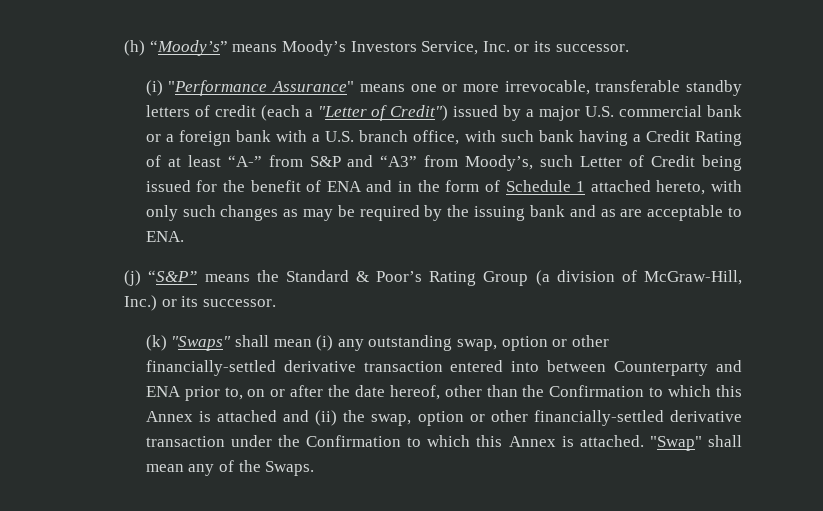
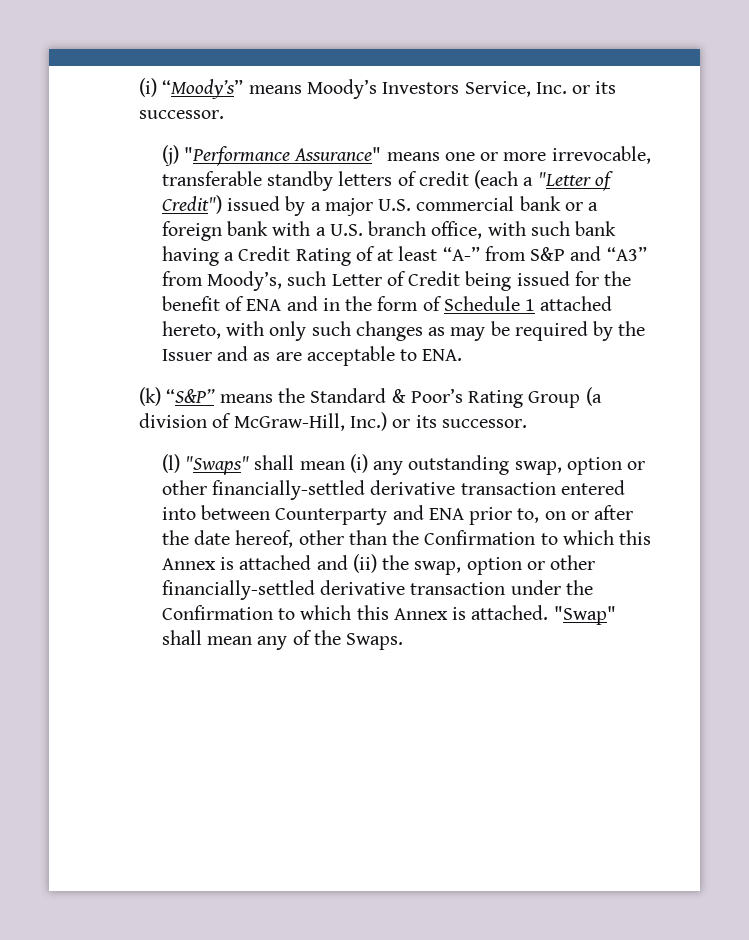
- (h) “Moody’s” means Moody’s Investors Service, Inc. or its successor.
+ (i) “Moody’s” means Moody’s Investors Service, Inc. or its successor.
- (i) "Performance Assurance" means one or more irrevocable, transferable standby letters of credit (each a "Letter of Credit") issued by a major U.S. commercial bank or a foreign bank with a U.S. branch office, with such bank having a Credit Rating of at least “A-” from S&P and “A3” from Moody’s, such Letter of Credit being issued for the benefit of ENA and in the form of Schedule 1 attached hereto, with only such changes as may be required by the issuing bank and as are acceptable to ENA.
+ (j) "Performance Assurance" means one or more irrevocable, transferable standby letters of credit (each a "Letter of Credit") issued by a major U.S. commercial bank or a foreign bank with a U.S. branch office, with such bank having a Credit Rating of at least “A-” from S&P and “A3” from Moody’s, such Letter of Credit being issued for the benefit of ENA and in the form of Schedule 1 attached hereto, with only such changes as may be required by the Issuer and as are acceptable to ENA.
- (j) “S&P” means the Standard & Poor’s Rating Group (a division of McGraw-Hill, Inc.) or its successor.
+ (k) “S&P” means the Standard & Poor’s Rating Group (a division of McGraw-Hill, Inc.) or its successor.
- (k) "Swaps" shall mean (i) any outstanding swap, option or other financially-settled derivative transaction entered into between Counterparty and ENA prior to, on or after the date hereof, other than the Confirmation to which this Annex is attached and (ii) the swap, option or other financially-settled derivative transaction under the Confirmation to which this Annex is attached.
+ (l) "Swaps" shall mean (i) any outstanding swap, option or other financially-settled derivative transaction entered into between Counterparty and ENA prior to, on or after the date hereof, other than the Confirmation to which this Annex is attached and (ii) the swap, option or other financially-settled derivative transaction under the Confirmation to which this Annex is attached.

